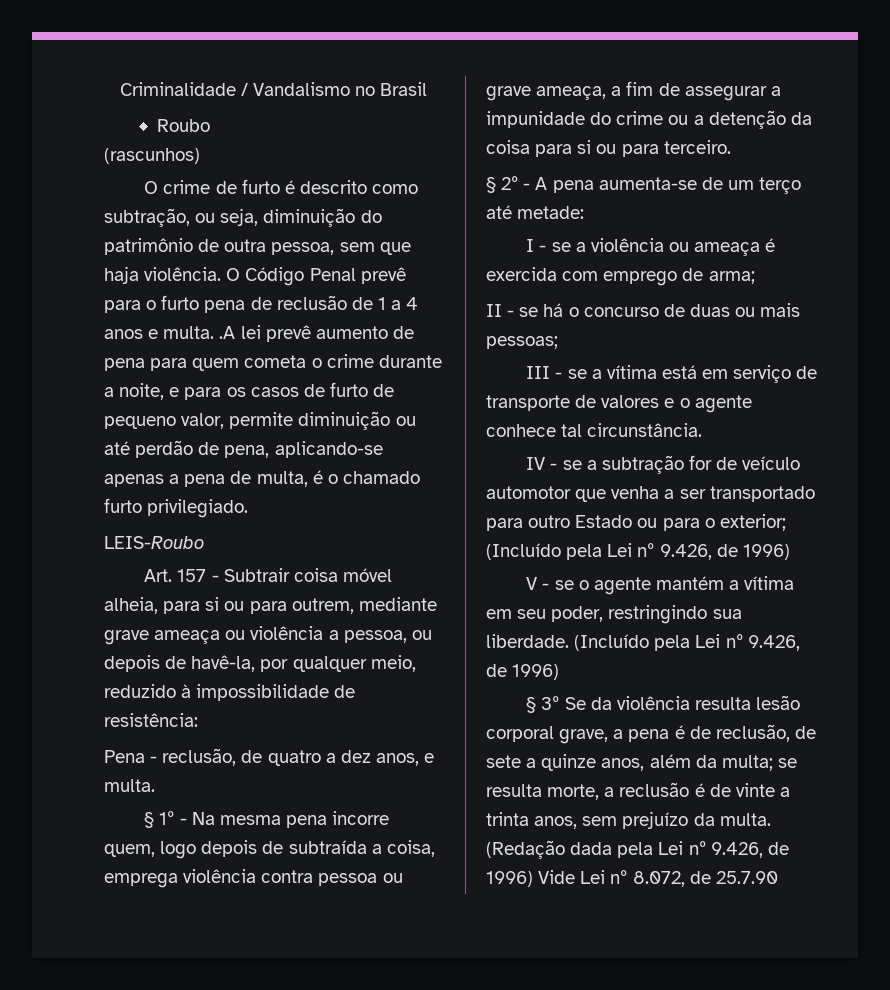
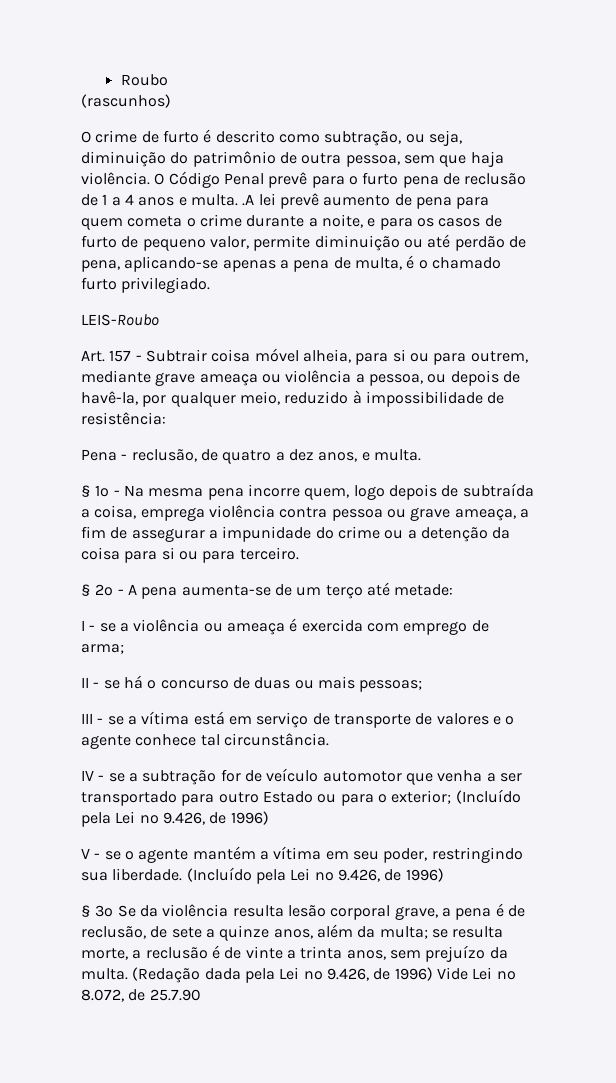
- Criminalidade / Vandalismo no Brasil

